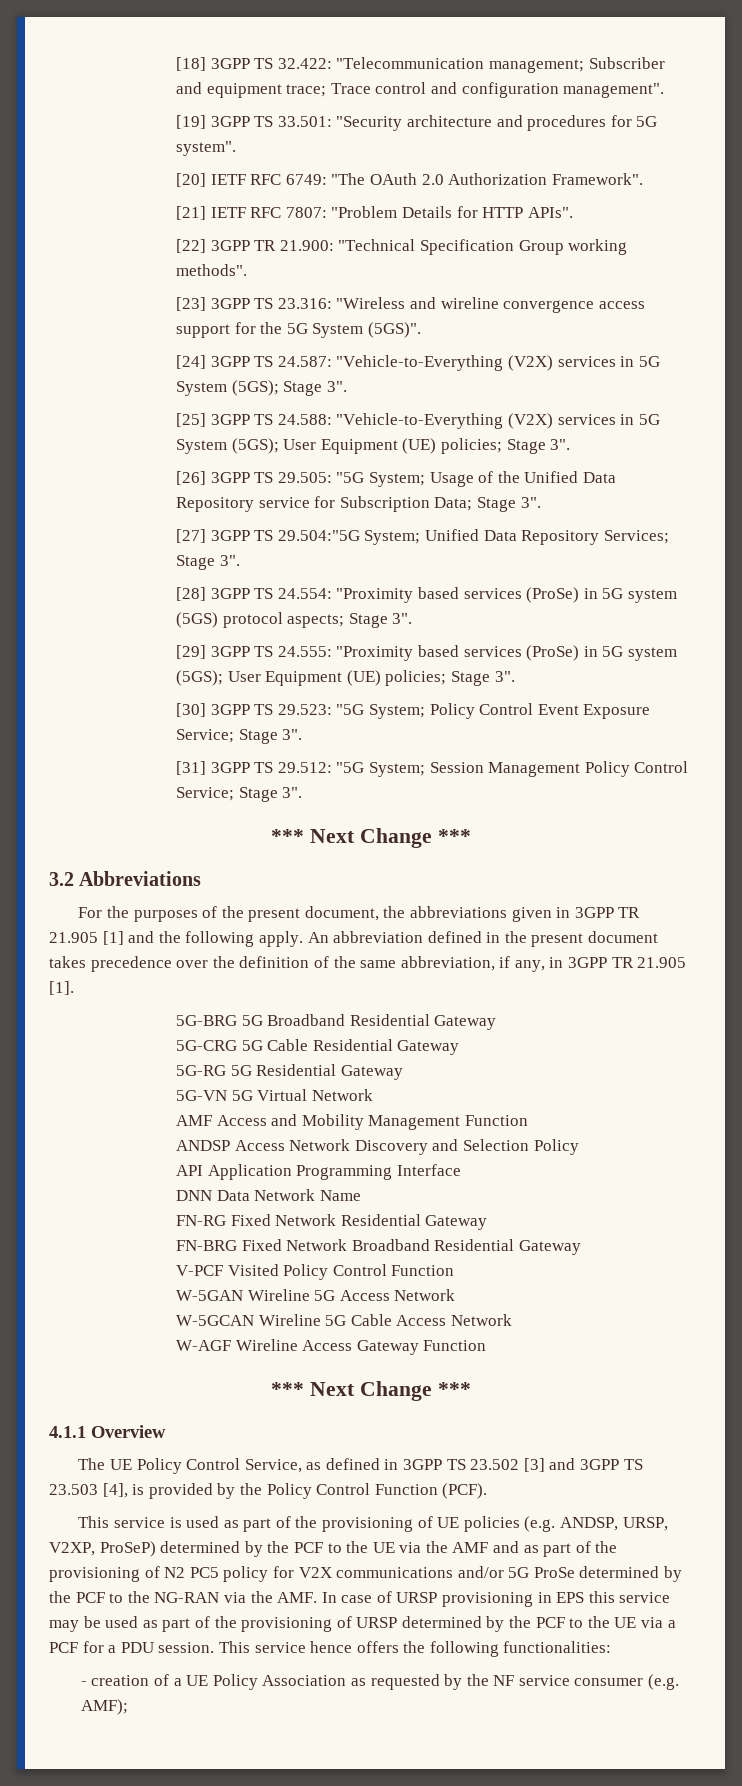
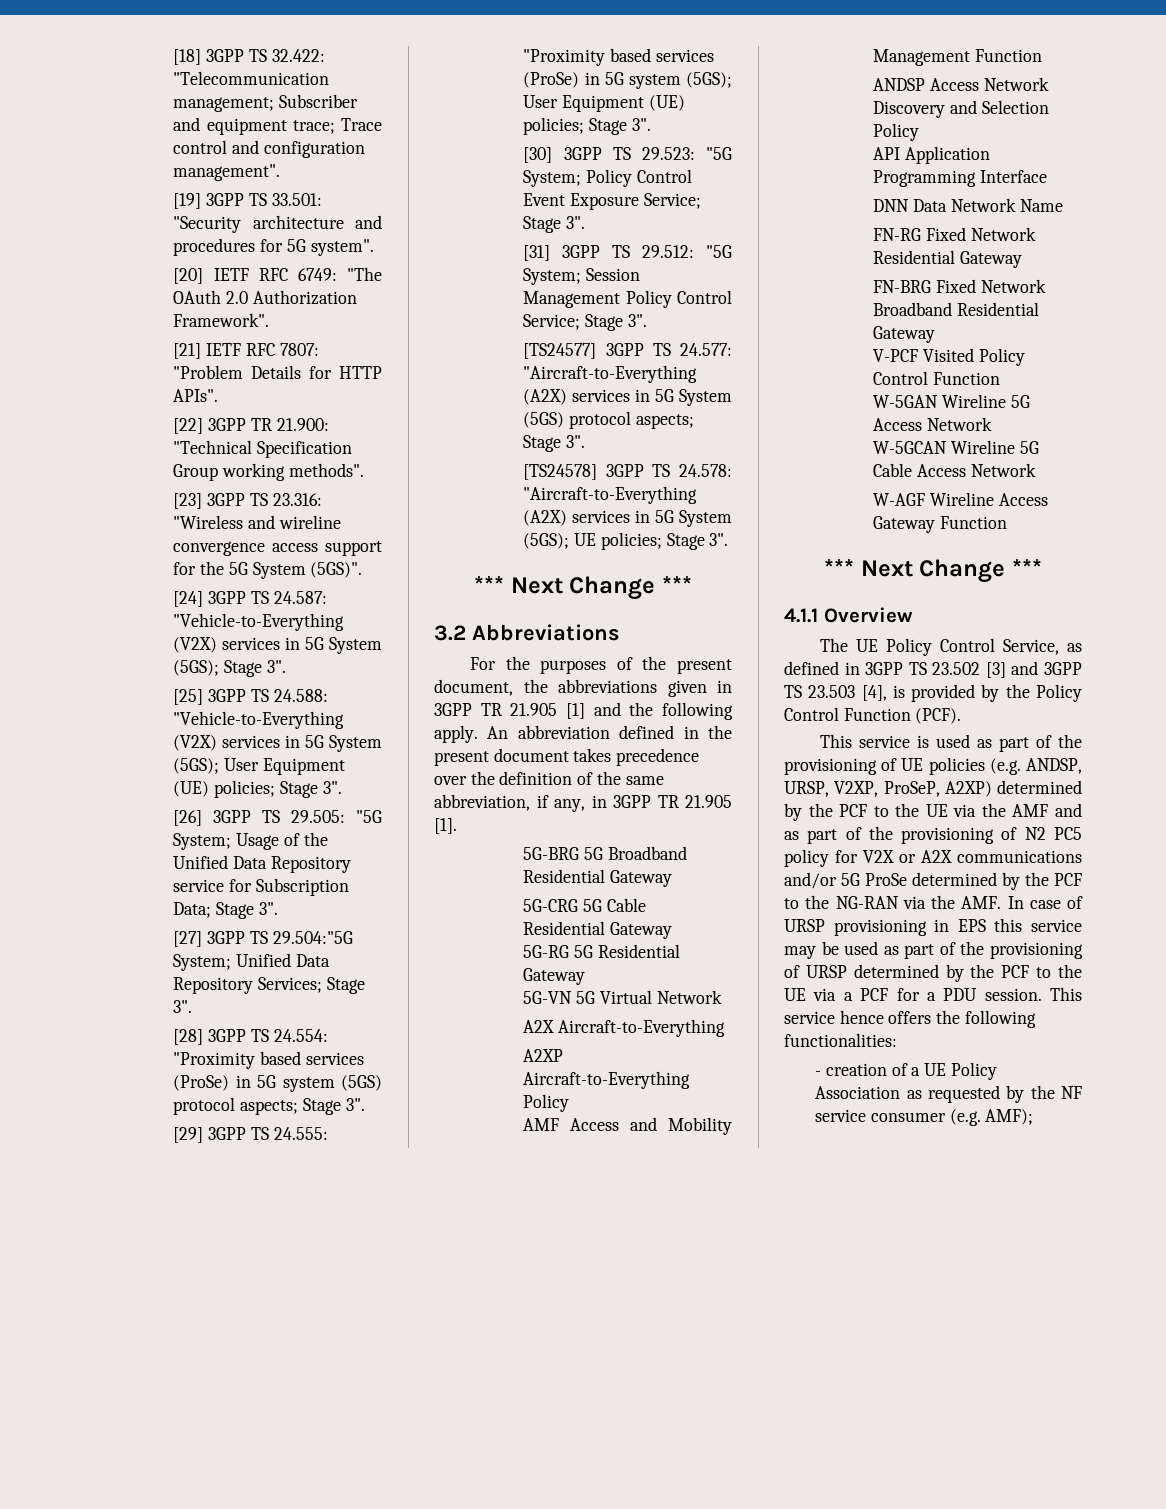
+ [TS24577] 3GPP TS 24.577: "Aircraft-to-Everything (A2X) services in 5G System (5GS) protocol aspects; Stage 3".
+ [TS24578] 3GPP TS 24.578: "Aircraft-to-Everything (A2X) services in 5G System (5GS); UE policies; Stage 3".
+ A2X Aircraft-to-Everything
+ A2XP Aircraft-to-Everything Policy
- This service is used as part of the provisioning of UE policies (e.g. ANDSP, URSP, V2XP, ProSeP) determined by the PCF to the UE via the AMF and as part of the provisioning of N2 PC5 policy for V2X communications and/or 5G ProSe determined by the PCF to the NG-RAN via the AMF. In case of URSP provisioning in EPS this service may be used as part of the provisioning of URSP determined by the PCF to the UE via a PCF for a PDU session.
+ This service is used as part of the provisioning of UE policies (e.g. ANDSP, URSP, V2XP, ProSeP, A2XP) determined by the PCF to the UE via the AMF and as part of the provisioning of N2 PC5 policy for V2X or A2X communications and/or 5G ProSe determined by the PCF to the NG-RAN via the AMF. In case of URSP provisioning in EPS this service may be used as part of the provisioning of URSP determined by the PCF to the UE via a PCF for a PDU session.

